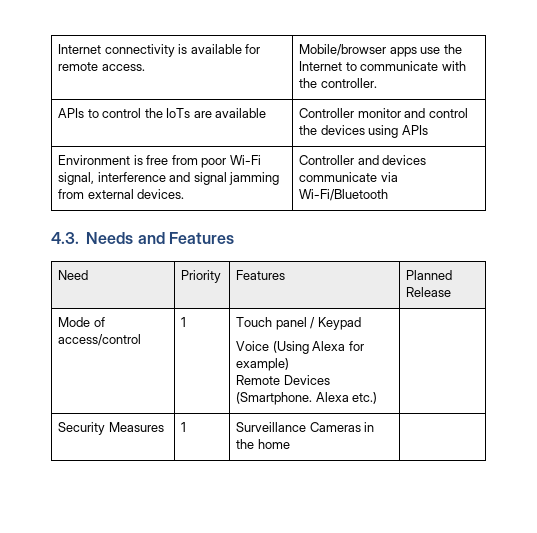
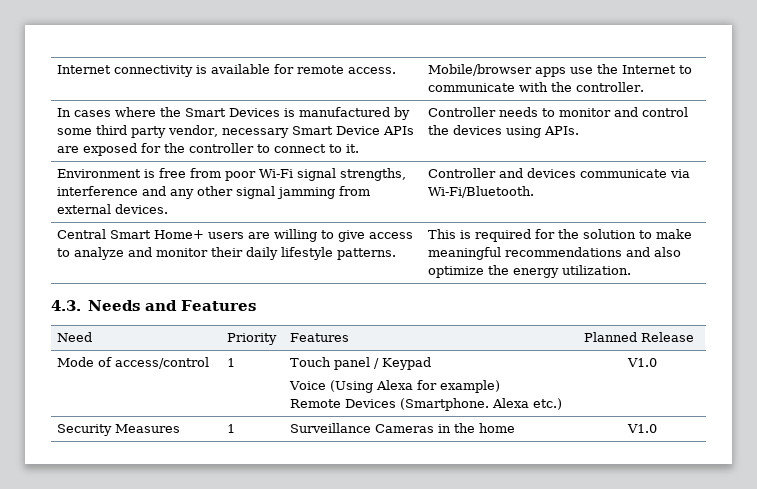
- APIs to control the IoTs are available | Controller monitor and control the devices using APIs
+ In cases where the Smart Devices is manufactured by some third party vendor, necessary Smart Device APIs are exposed for the controller to connect to it. | Controller needs to monitor and control the devices using APIs.
- Environment is free from poor Wi-Fi signal, interference and signal jamming from external devices. | Controller and devices communicate via Wi-Fi/Bluetooth
+ Environment is free from poor Wi-Fi signal strengths, interference and any other signal jamming from external devices. | Controller and devices communicate via Wi-Fi/Bluetooth.
+ Central Smart Home+ users are willing to give access to analyze and monitor their daily lifestyle patterns. | This is required for the solution to make meaningful recommendations and also optimize the energy utilization.
  Mode of access/control | 1 | Touch panel / Keypad
  Voice (Using Alexa for example)
- Remote Devices (Smartphone. Alexa etc.) |
+ Remote Devices (Smartphone. Alexa etc.) | V1.0
- Security Measures | 1 | Surveillance Cameras in the home |
+ Security Measures | 1 | Surveillance Cameras in the home | V1.0

